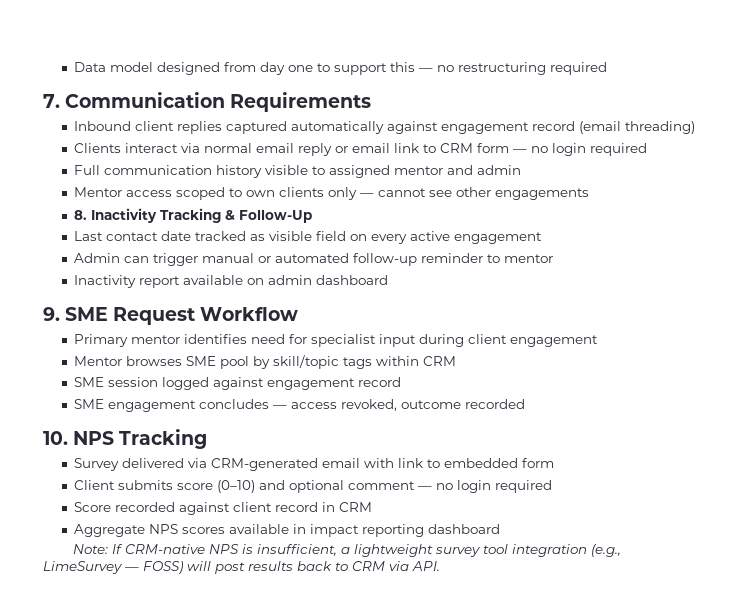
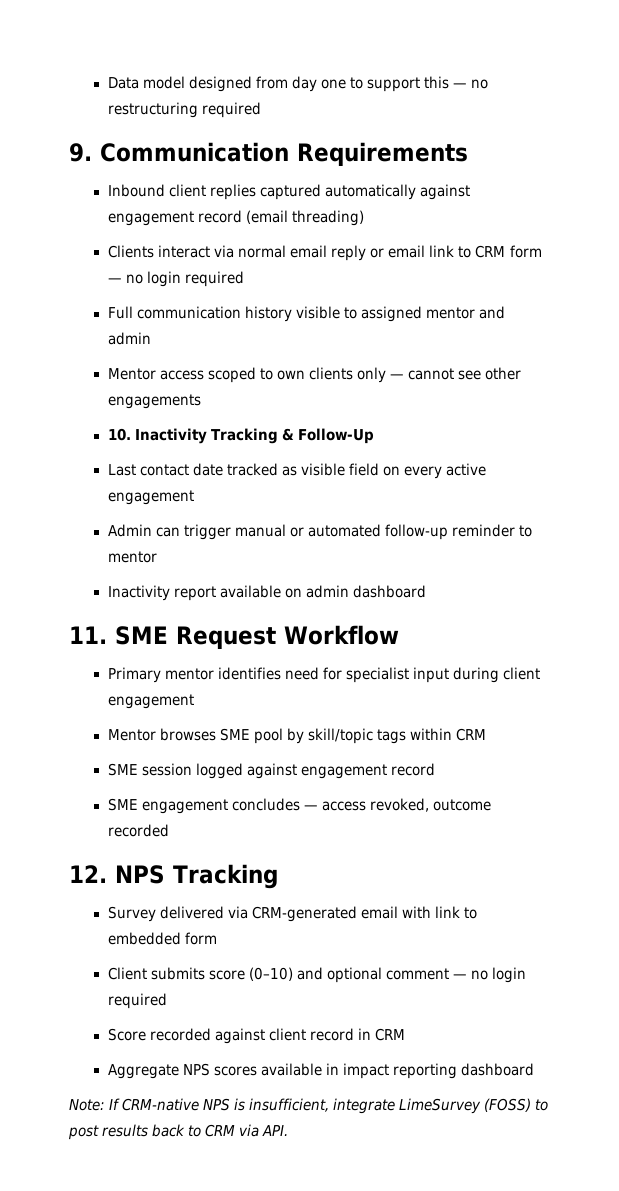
- 7. Communication Requirements
+ 9. Communication Requirements
- 8. Inactivity Tracking & Follow-Up
+ 10. Inactivity Tracking & Follow-Up
- 9. SME Request Workflow
+ 11. SME Request Workflow
- 10. NPS Tracking
+ 12. NPS Tracking
- Note: If CRM-native NPS is insufficient, a lightweight survey tool integration (e.g., LimeSurvey — FOSS) will post results back to CRM via API.
+ Note: If CRM-native NPS is insufficient, integrate LimeSurvey (FOSS) to post results back to CRM via API.

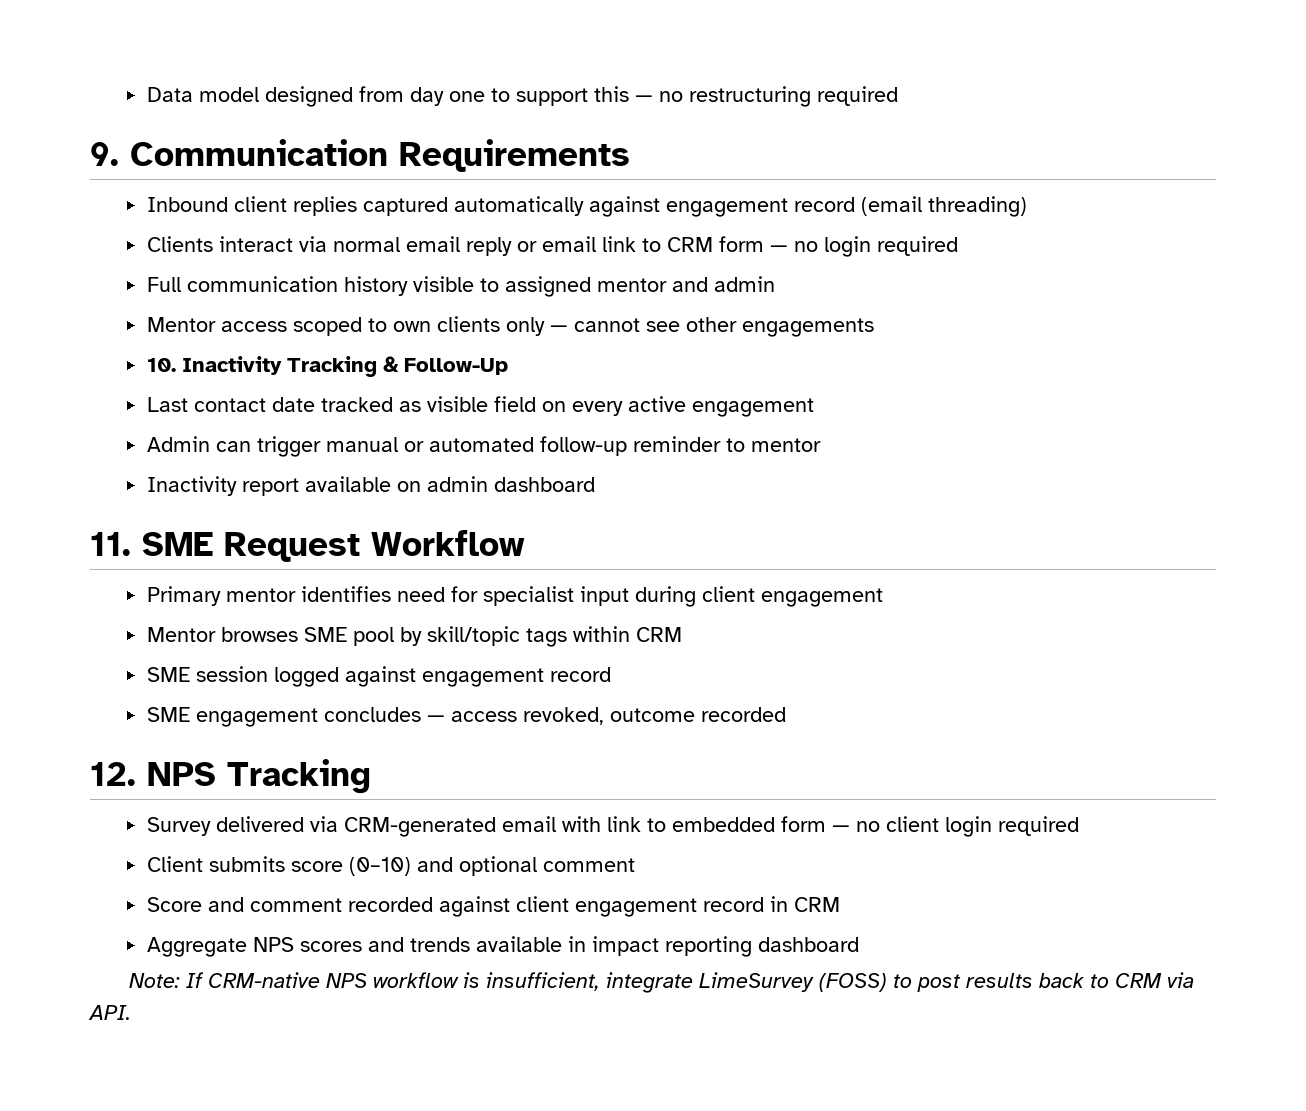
- Survey delivered via CRM-generated email with link to embedded form
+ Survey delivered via CRM-generated email with link to embedded form — no client login required
- Client submits score (0–10) and optional comment — no login required
+ Client submits score (0–10) and optional comment
- Score recorded against client record in CRM
+ Score and comment recorded against client engagement record in CRM
- Aggregate NPS scores available in impact reporting dashboard
+ Aggregate NPS scores and trends available in impact reporting dashboard
- Note: If CRM-native NPS is insufficient, integrate LimeSurvey (FOSS) to post results back to CRM via API.
+ Note: If CRM-native NPS workflow is insufficient, integrate LimeSurvey (FOSS) to post results back to CRM via API.

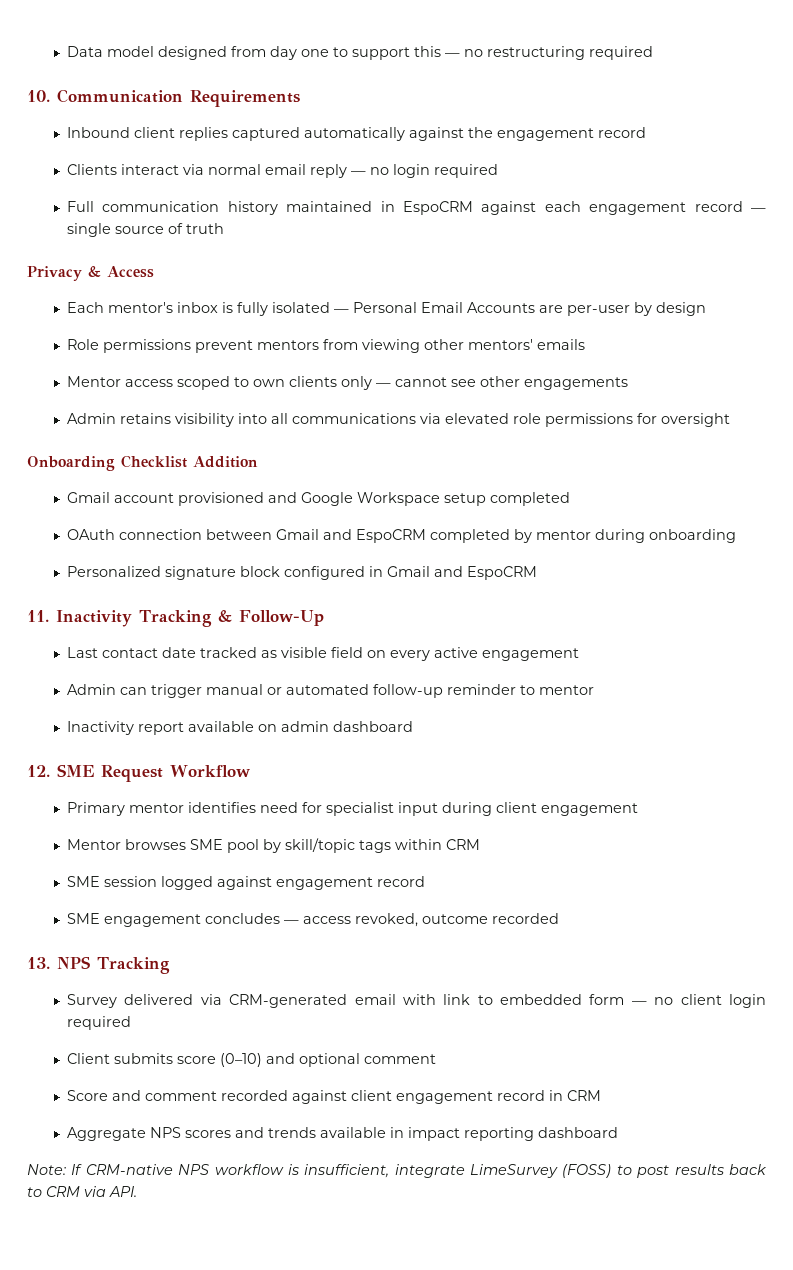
- 9. Communication Requirements
+ 10. Communication Requirements
- Inbound client replies captured automatically against engagement record (email threading)
+ Inbound client replies captured automatically against the engagement record
- Clients interact via normal email reply or email link to CRM form — no login required
+ Clients interact via normal email reply — no login required
- Full communication history visible to assigned mentor and admin
+ Full communication history maintained in EspoCRM against each engagement record — single source of truth
+ Privacy & Access
+ Each mentor's inbox is fully isolated — Personal Email Accounts are per-user by design
+ Role permissions prevent mentors from viewing other mentors' emails
- 10. Inactivity Tracking & Follow-Up
+ Admin retains visibility into all communications via elevated role permissions for oversight
+ Onboarding Checklist Addition
+ Gmail account provisioned and Google Workspace setup completed
+ OAuth connection between Gmail and EspoCRM completed by mentor during onboarding
+ Personalized signature block configured in Gmail and EspoCRM
+ 11. Inactivity Tracking & Follow-Up
- 11. SME Request Workflow
+ 12. SME Request Workflow
- 12. NPS Tracking
+ 13. NPS Tracking

